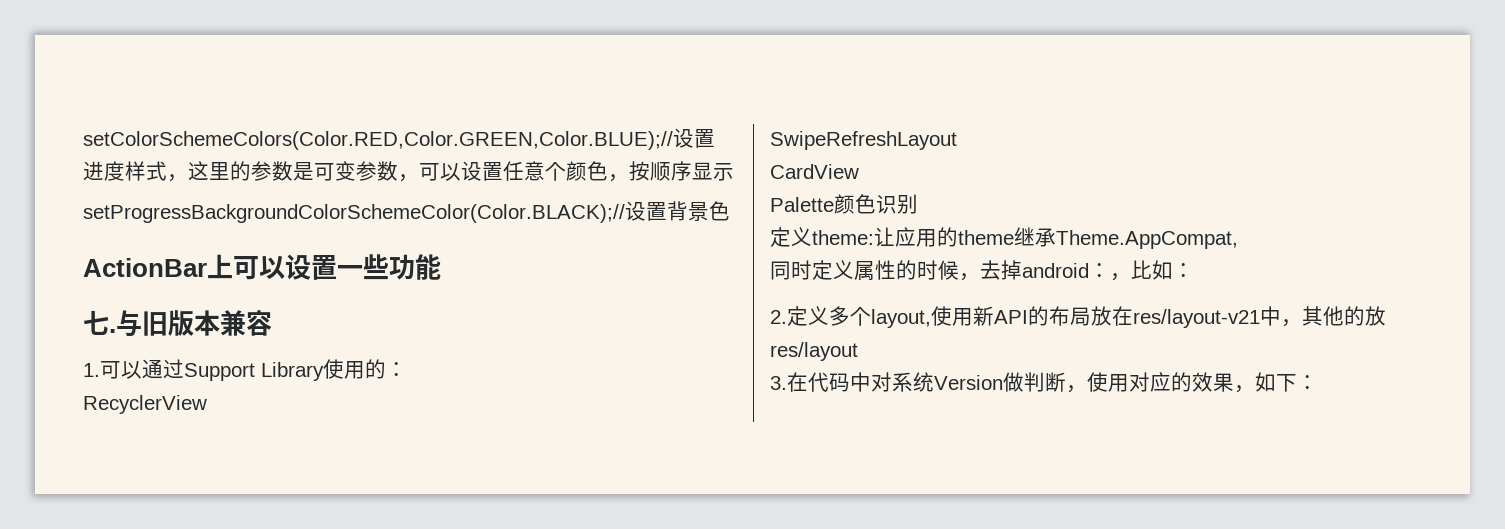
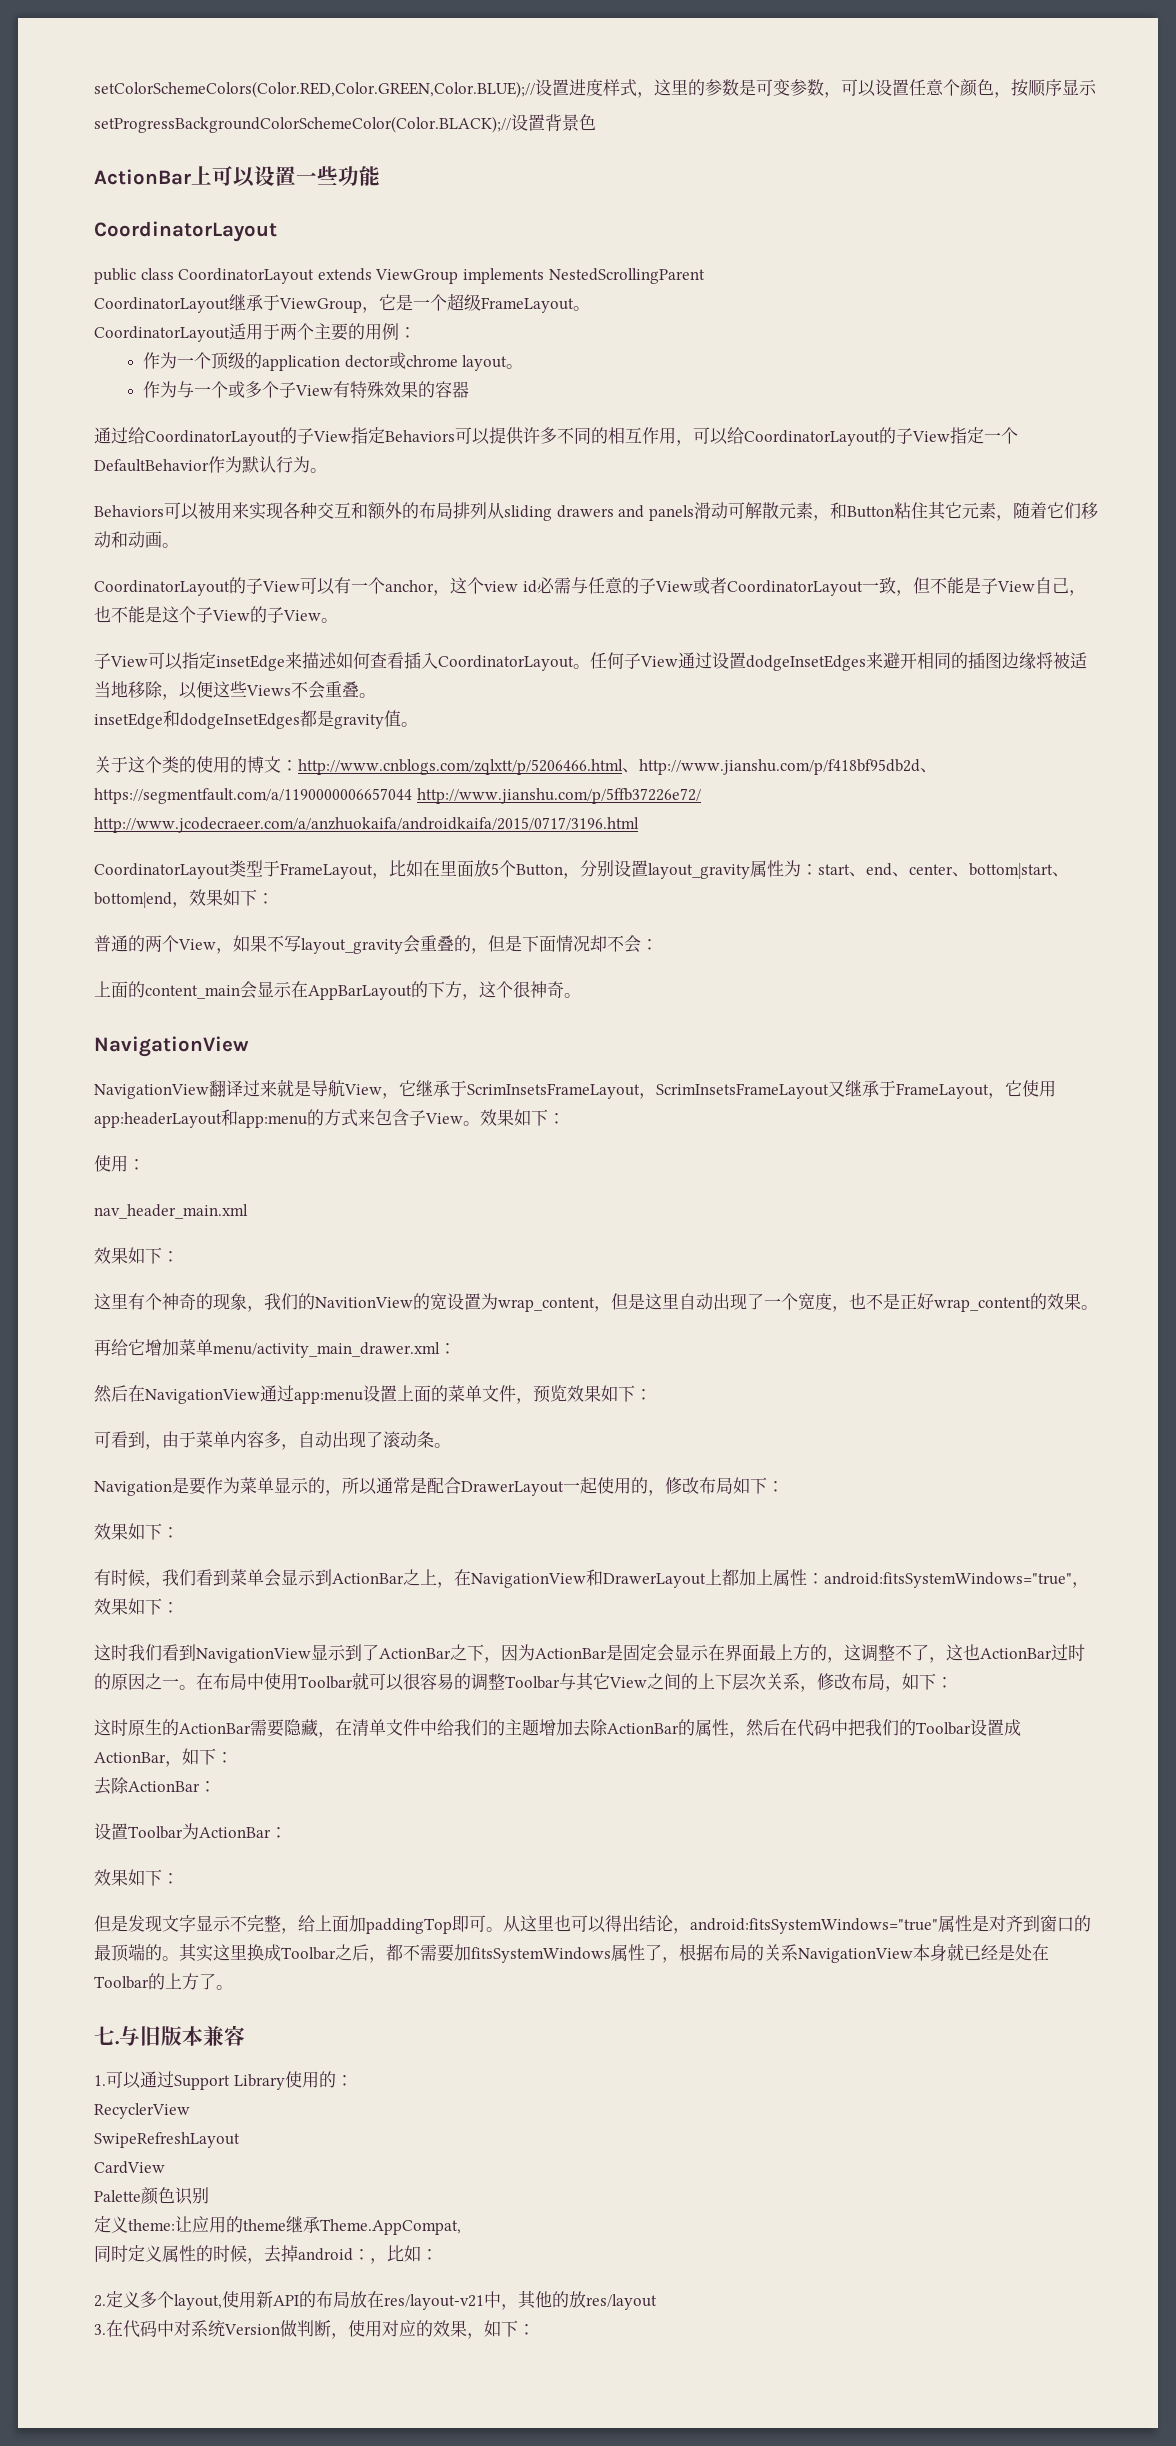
  ActionBar上可以设置一些功能
+ CoordinatorLayout
+ public class CoordinatorLayout extends ViewGroup implements NestedScrollingParent
+ CoordinatorLayout继承于ViewGroup，它是一个超级FrameLayout。
+ CoordinatorLayout适用于两个主要的用例：
+ 作为一个顶级的application dector或chrome layout。
+ 作为与一个或多个子View有特殊效果的容器
+ 通过给CoordinatorLayout的子View指定Behaviors可以提供许多不同的相互作用，可以给CoordinatorLayout的子View指定一个DefaultBehavior作为默认行为。
+ Behaviors可以被用来实现各种交互和额外的布局排列从sliding drawers and panels滑动可解散元素，和Button粘住其它元素，随着它们移动和动画。
+ CoordinatorLayout的子View可以有一个anchor，这个view id必需与任意的子View或者CoordinatorLayout一致，但不能是子View自己，也不能是这个子View的子View。
+ 子View可以指定insetEdge来描述如何查看插入CoordinatorLayout。任何子View通过设置dodgeInsetEdges来避开相同的插图边缘将被适当地移除，以便这些Views不会重叠。
+ insetEdge和dodgeInsetEdges都是gravity值。
+ 关于这个类的使用的博文：http://www.cnblogs.com/zqlxtt/p/5206466.html、http://www.jianshu.com/p/f418bf95db2d、https://segmentfault.com/a/1190000006657044 http://www.jianshu.com/p/5ffb37226e72/ http://www.jcodecraeer.com/a/anzhuokaifa/androidkaifa/2015/0717/3196.html
+ CoordinatorLayout类型于FrameLayout，比如在里面放5个Button，分别设置layout_gravity属性为：start、end、center、bottom|start、bottom|end，效果如下：
+ 普通的两个View，如果不写layout_gravity会重叠的，但是下面情况却不会：
+ 上面的content_main会显示在AppBarLayout的下方，这个很神奇。
+ NavigationView
+ NavigationView翻译过来就是导航View，它继承于ScrimInsetsFrameLayout，ScrimInsetsFrameLayout又继承于FrameLayout，它使用app:headerLayout和app:menu的方式来包含子View。效果如下：
+ 使用：
+ nav_header_main.xml
+ 效果如下：
+ 这里有个神奇的现象，我们的NavitionView的宽设置为wrap_content，但是这里自动出现了一个宽度，也不是正好wrap_content的效果。
+ 再给它增加菜单menu/activity_main_drawer.xml：
+ 然后在NavigationView通过app:menu设置上面的菜单文件，预览效果如下：
+ 可看到，由于菜单内容多，自动出现了滚动条。
+ Navigation是要作为菜单显示的，所以通常是配合DrawerLayout一起使用的，修改布局如下：
+ 效果如下：
+ 有时候，我们看到菜单会显示到ActionBar之上，在NavigationView和DrawerLayout上都加上属性：android:fitsSystemWindows="true"，效果如下：
+ 这时我们看到NavigationView显示到了ActionBar之下，因为ActionBar是固定会显示在界面最上方的，这调整不了，这也ActionBar过时的原因之一。在布局中使用Toolbar就可以很容易的调整Toolbar与其它View之间的上下层次关系，修改布局，如下：
+ 这时原生的ActionBar需要隐藏，在清单文件中给我们的主题增加去除ActionBar的属性，然后在代码中把我们的Toolbar设置成ActionBar，如下：
+ 去除ActionBar：
+ 设置Toolbar为ActionBar：
+ 效果如下：
+ 但是发现文字显示不完整，给上面加paddingTop即可。从这里也可以得出结论，android:fitsSystemWindows="true"属性是对齐到窗口的最顶端的。其实这里换成Toolbar之后，都不需要加fitsSystemWindows属性了，根据布局的关系NavigationView本身就已经是处在Toolbar的上方了。

